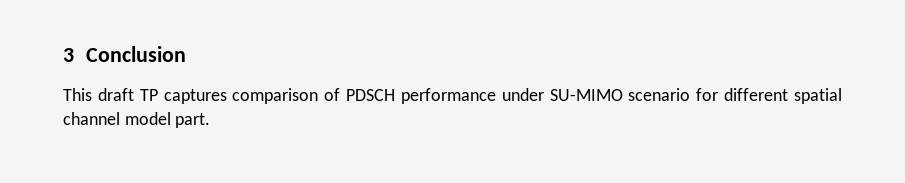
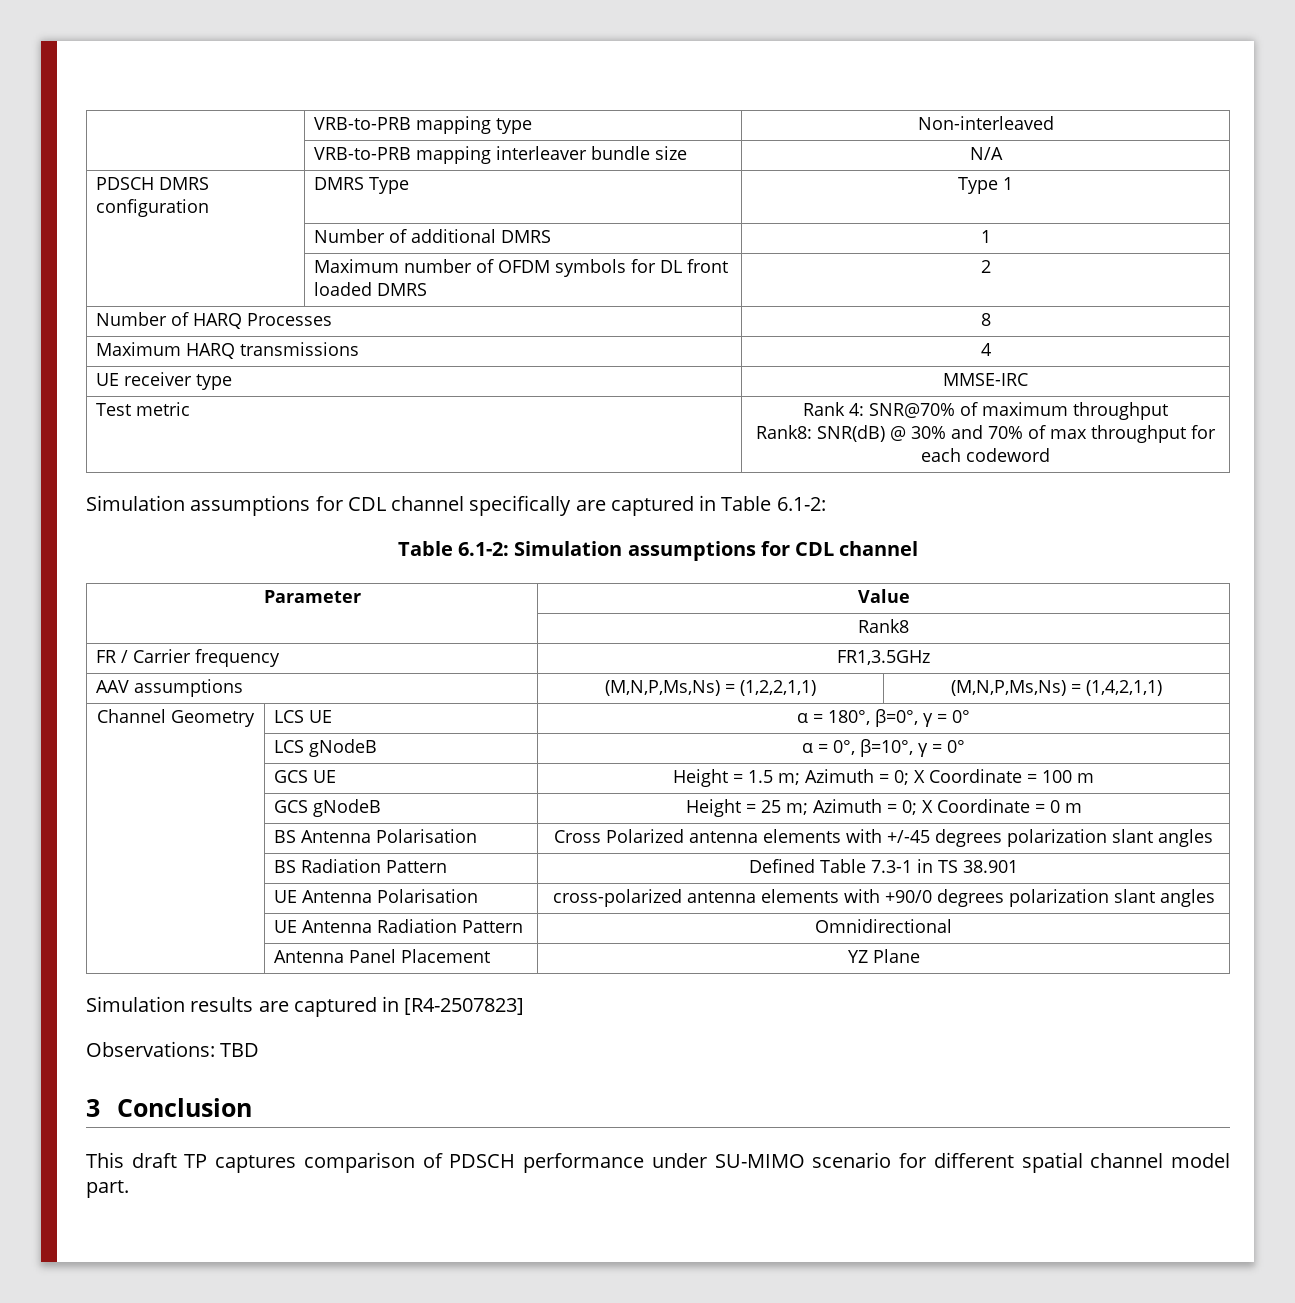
+ | VRB-to-PRB mapping type | Non-interleaved
+ | VRB-to-PRB mapping interleaver bundle size | N/A
+ PDSCH DMRS configuration | DMRS Type | Type 1
+ | Number of additional DMRS | 1
+ | Maximum number of OFDM symbols for DL front loaded DMRS | 2
+ Number of HARQ Processes | 8
+ Maximum HARQ transmissions | 4
+ UE receiver type | MMSE-IRC
+ Test metric | Rank 4: SNR@70% of maximum throughput
+ Rank8: SNR(dB) @ 30% and 70% of max throughput for each codeword
+ Simulation assumptions for CDL channel specifically are captured in Table 6.1-2:
+ Table 6.1-2: Simulation assumptions for CDL channel
+ Parameter | Value
+ | Rank8
+ FR / Carrier frequency | FR1,3.5GHz
+ AAV assumptions | (M,N,P,Ms,Ns) = (1,2,2,1,1) | (M,N,P,Ms,Ns) = (1,4,2,1,1)
+ Channel Geometry | LCS UE | α = 180°, β=0°, γ = 0°
+ | LCS gNodeB | α = 0°, β=10°, γ = 0°
+ | GCS UE | Height = 1.5 m; Azimuth = 0; X Coordinate = 100 m
+ | GCS gNodeB | Height = 25 m; Azimuth = 0; X Coordinate = 0 m
+ | BS Antenna Polarisation | Cross Polarized antenna elements with +/-45 degrees polarization slant angles
+ | BS Radiation Pattern | Defined Table 7.3-1 in TS 38.901
+ | UE Antenna Polarisation | cross-polarized antenna elements with +90/0 degrees polarization slant angles
+ | UE Antenna Radiation Pattern | Omnidirectional
+ | Antenna Panel Placement | YZ Plane
+ Simulation results are captured in [R4-2507823]
+ Observations: TBD

